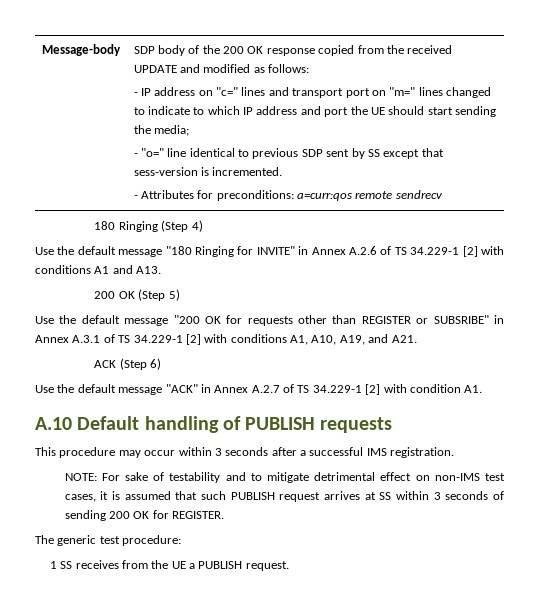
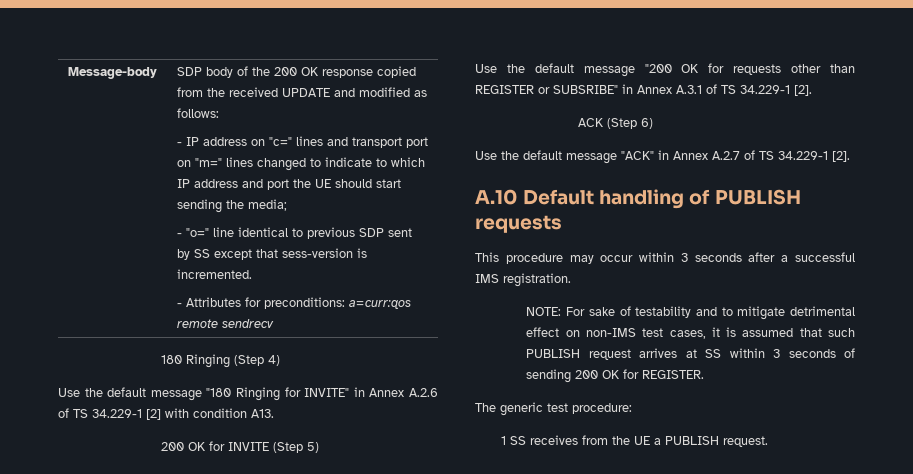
- Use the default message "180 Ringing for INVITE" in Annex A.2.6 of TS 34.229-1 [2] with conditions A1 and A13.
+ Use the default message "180 Ringing for INVITE" in Annex A.2.6 of TS 34.229-1 [2] with condition A13.
- 200 OK (Step 5)
+ 200 OK for INVITE (Step 5)
- Use the default message "200 OK for requests other than REGISTER or SUBSRIBE" in Annex A.3.1 of TS 34.229-1 [2] with conditions A1, A10, A19, and A21.
+ Use the default message "200 OK for requests other than REGISTER or SUBSRIBE" in Annex A.3.1 of TS 34.229-1 [2].
- Use the default message "ACK" in Annex A.2.7 of TS 34.229-1 [2] with condition A1.
+ Use the default message "ACK" in Annex A.2.7 of TS 34.229-1 [2].

